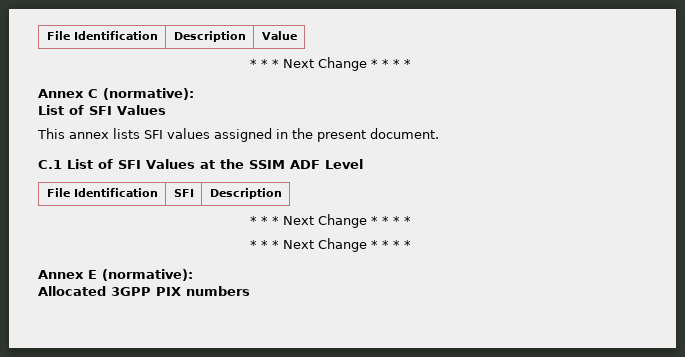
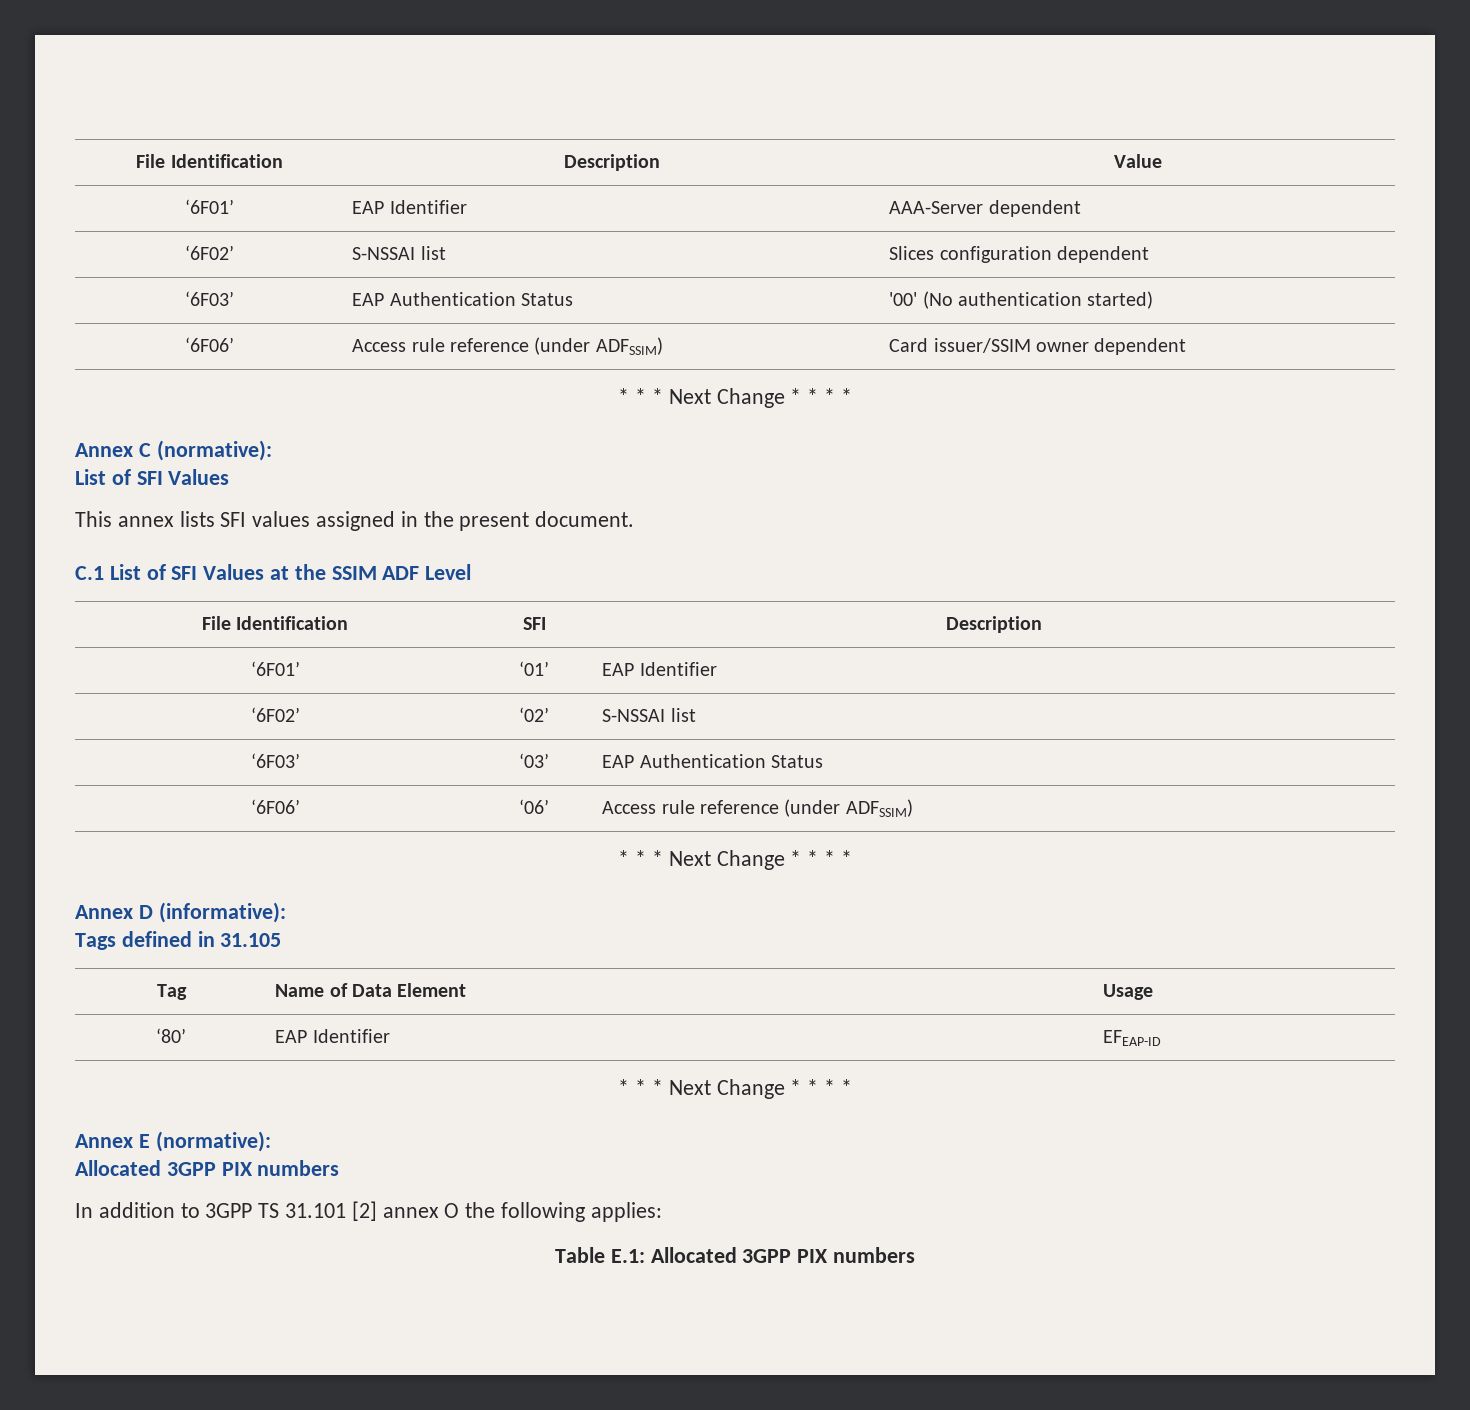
+ ‘6F01’ | EAP Identifier | AAA-Server dependent
+ ‘6F02’ | S-NSSAI list | Slices configuration dependent
+ ‘6F03’ | EAP Authentication Status | '00' (No authentication started)
+ ‘6F06’ | Access rule reference (under ADFSSIM) | Card issuer/SSIM owner dependent
  File Identification | SFI | Description
+ ‘6F01’ | ‘01’ | EAP Identifier
+ ‘6F02’ | ‘02’ | S-NSSAI list
+ ‘6F03’ | ‘03’ | EAP Authentication Status
+ ‘6F06’ | ‘06’ | Access rule reference (under ADFSSIM)
  * * * Next Change * * * *
+ Annex D (informative):
+ Tags defined in 31.105
+ Tag | Name of Data Element | Usage
+ ‘80’ | EAP Identifier | EFEAP-ID
+ In addition to 3GPP TS 31.101 [2] annex O the following applies:
+ Table E.1: Allocated 3GPP PIX numbers

